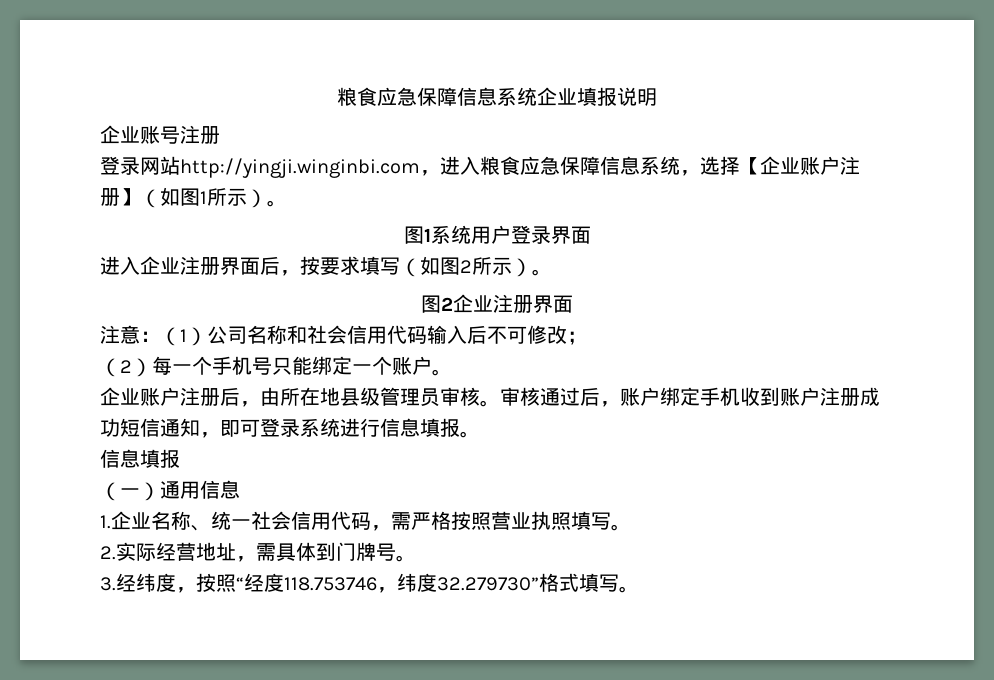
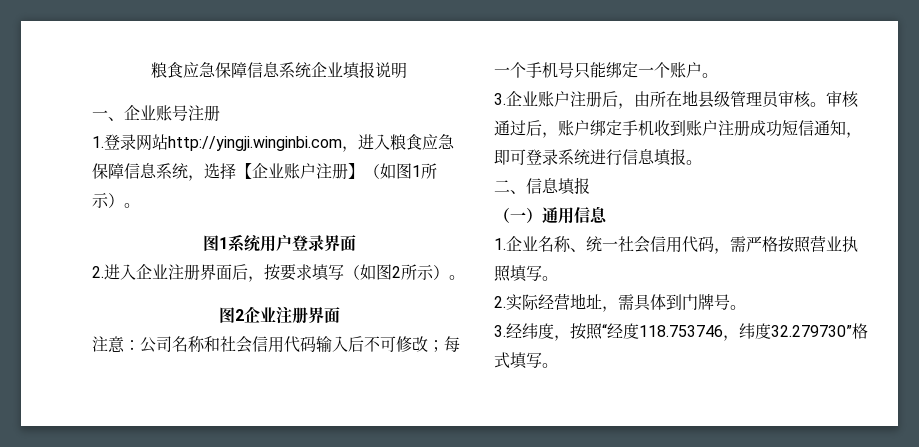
- 企业账号注册
+ 一、企业账号注册
- 登录网站http://yingji.winginbi.com，进入粮食应急保障信息系统，选择【企业账户注册】（如图1所示）。
+ 1.登录网站http://yingji.winginbi.com，进入粮食应急保障信息系统，选择【企业账户注册】（如图1所示）。
- 进入企业注册界面后，按要求填写（如图2所示）。
+ 2.进入企业注册界面后，按要求填写（如图2所示）。
- 注意：（1）公司名称和社会信用代码输入后不可修改；
- （2）每一个手机号只能绑定一个账户。
+ 注意：公司名称和社会信用代码输入后不可修改；每一个手机号只能绑定一个账户。
- 企业账户注册后，由所在地县级管理员审核。
+ 3.企业账户注册后，由所在地县级管理员审核。
  审核通过后，账户绑定手机收到账户注册成功短信通知，即可登录系统进行信息填报。
- 信息填报
+ 二、信息填报

